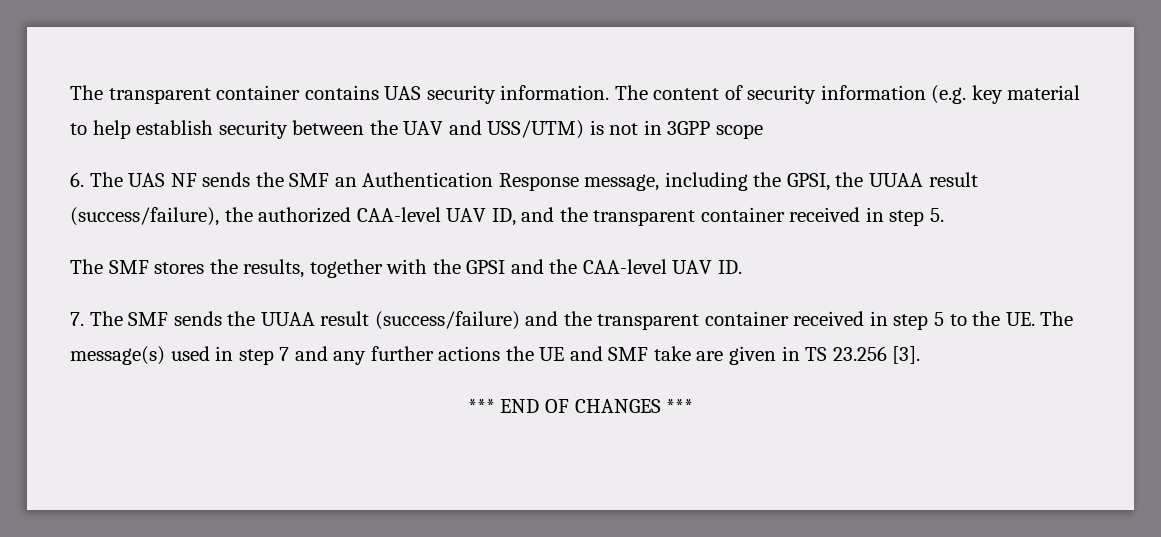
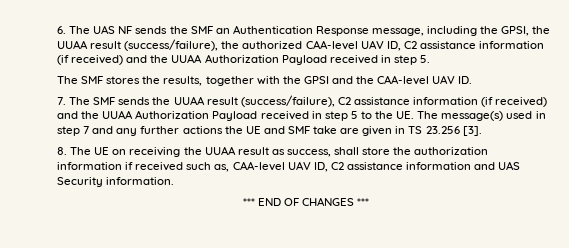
- The transparent container contains UAS security information. The content of security information (e.g. key material to help establish security between the UAV and USS/UTM) is not in 3GPP scope
- 6. The UAS NF sends the SMF an Authentication Response message, including the GPSI, the UUAA result (success/failure), the authorized CAA-level UAV ID, and the transparent container received in step 5.
+ 6. The UAS NF sends the SMF an Authentication Response message, including the GPSI, the UUAA result (success/failure), the authorized CAA-level UAV ID, C2 assistance information (if received) and the UUAA Authorization Payload received in step 5.
- 7. The SMF sends the UUAA result (success/failure) and the transparent container received in step 5 to the UE. The message(s) used in step 7 and any further actions the UE and SMF take are given in TS 23.256 [3].
+ 7. The SMF sends the UUAA result (success/failure), C2 assistance information (if received) and the UUAA Authorization Payload received in step 5 to the UE. The message(s) used in step 7 and any further actions the UE and SMF take are given in TS 23.256 [3].
+ 8. The UE on receiving the UUAA result as success, shall store the authorization information if received such as, CAA-level UAV ID, C2 assistance information and UAS Security information.

